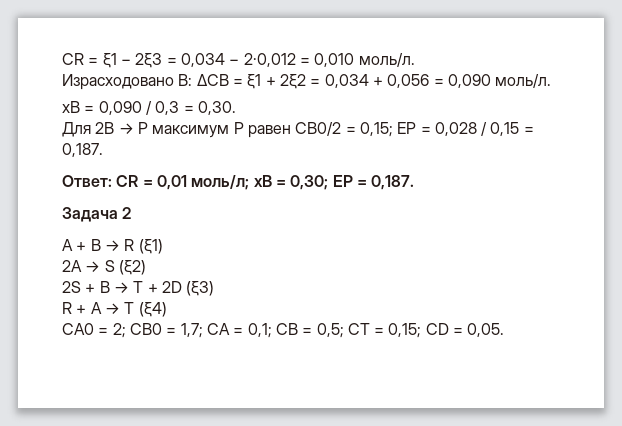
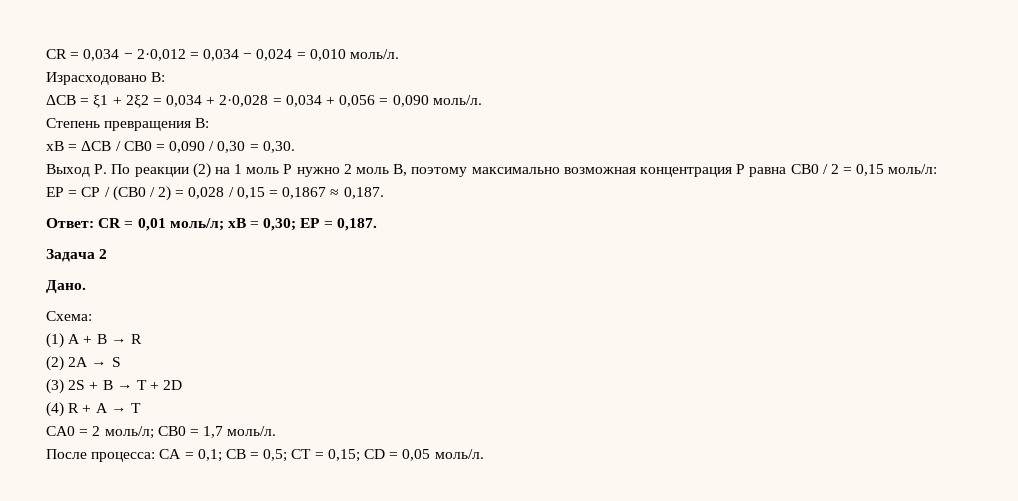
- CR = ξ1 − 2ξ3 = 0,034 − 2·0,012 = 0,010 моль/л.
+ CR = 0,034 − 2·0,012 = 0,034 − 0,024 = 0,010 моль/л.
- Израсходовано B: ΔCB = ξ1 + 2ξ2 = 0,034 + 0,056 = 0,090 моль/л.
+ Израсходовано B:
+ ΔCB = ξ1 + 2ξ2 = 0,034 + 2·0,028 = 0,034 + 0,056 = 0,090 моль/л.
- xB = 0,090 / 0,3 = 0,30.
+ Степень превращения B:
+ xB = ΔCB / CB0 = 0,090 / 0,30 = 0,30.
- Для 2B → P максимум P равен CB0/2 = 0,15; EP = 0,028 / 0,15 = 0,187.
+ Выход P. По реакции (2) на 1 моль P нужно 2 моль B, поэтому максимально возможная концентрация P равна CB0 / 2 = 0,15 моль/л:
+ EP = CP / (CB0 / 2) = 0,028 / 0,15 = 0,1867 ≈ 0,187.
- A + B → R (ξ1)
- 2A → S (ξ2)
- 2S + B → T + 2D (ξ3)
- R + A → T (ξ4)
+ Дано.
+ Схема:
+ (1) A + B → R
+ (2) 2A → S
+ (3) 2S + B → T + 2D
+ (4) R + A → T
- CA0 = 2; CB0 = 1,7; CA = 0,1; CB = 0,5; CT = 0,15; CD = 0,05.
+ CA0 = 2 моль/л; CB0 = 1,7 моль/л.
+ После процесса: CA = 0,1; CB = 0,5; CT = 0,15; CD = 0,05 моль/л.

